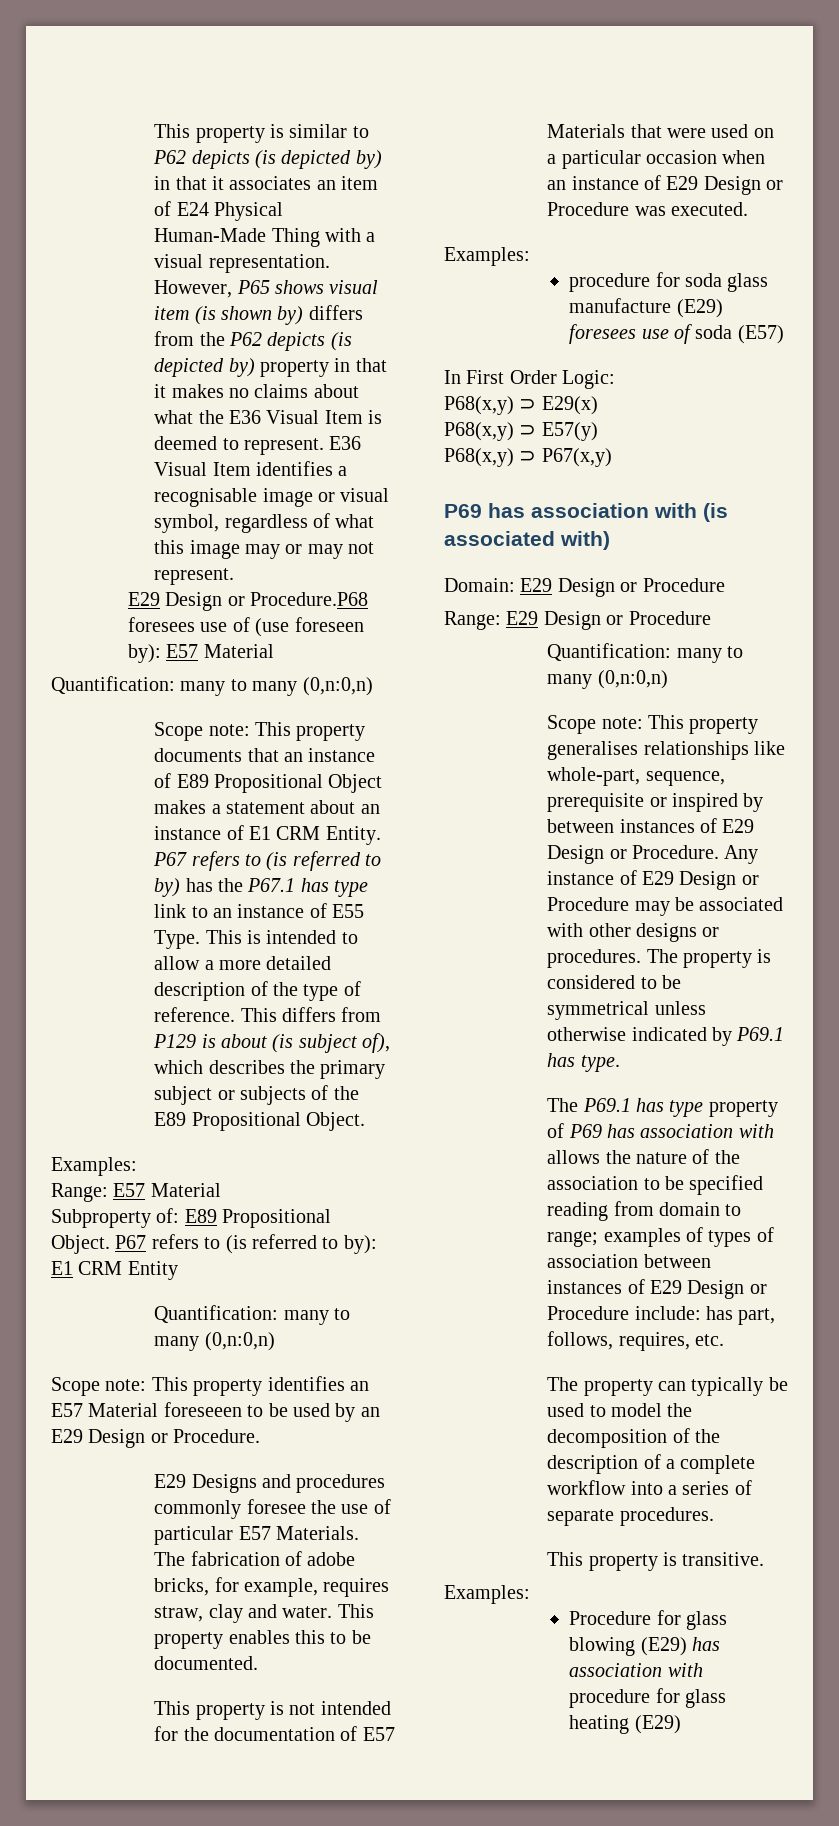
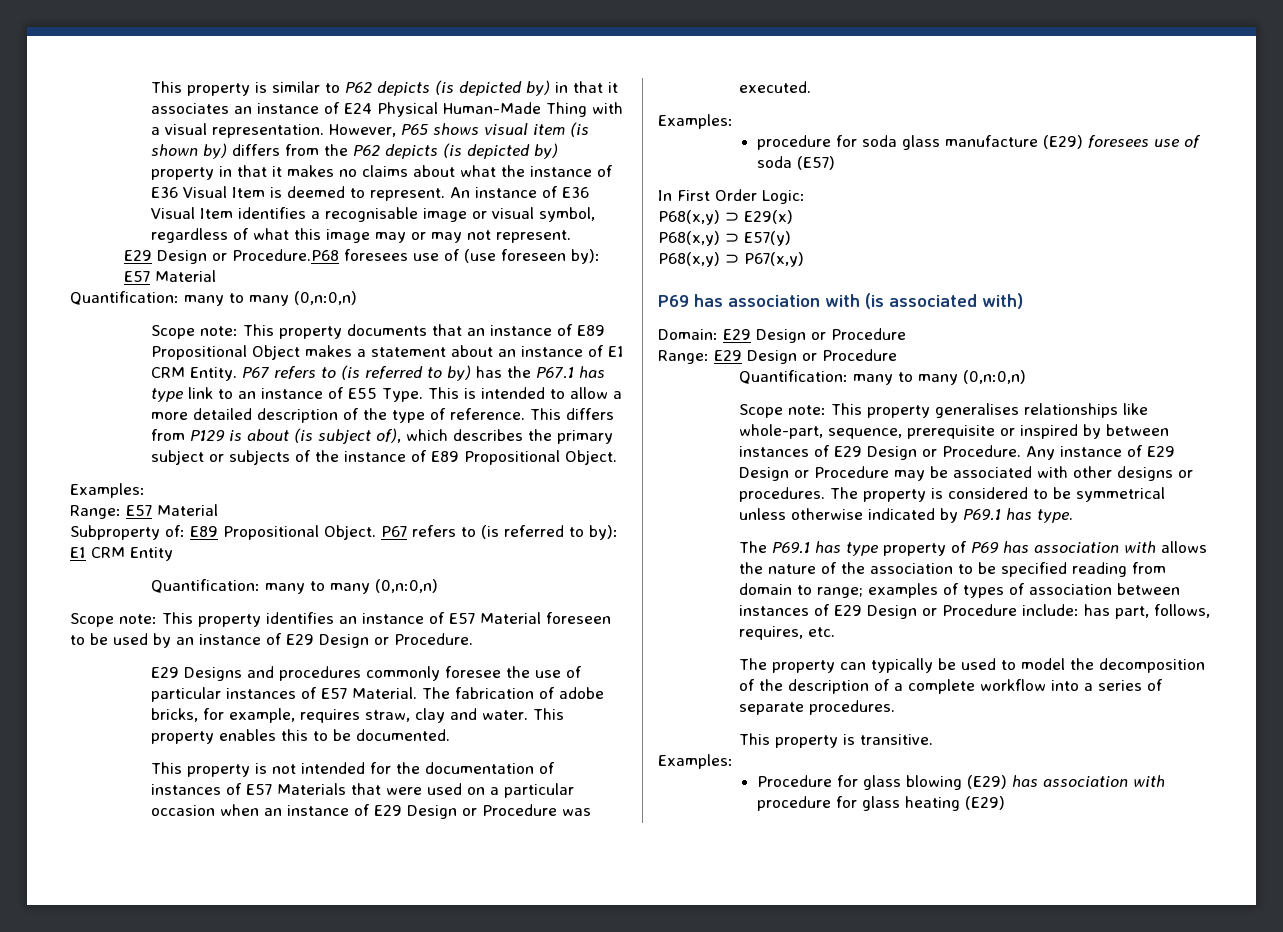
- This property is similar to P62 depicts (is depicted by) in that it associates an item of E24 Physical Human-Made Thing with a visual representation.
+ This property is similar to P62 depicts (is depicted by) in that it associates an instance of E24 Physical Human-Made Thing with a visual representation.
- However, P65 shows visual item (is shown by) differs from the P62 depicts (is depicted by) property in that it makes no claims about what the E36 Visual Item is deemed to represent.
+ However, P65 shows visual item (is shown by) differs from the P62 depicts (is depicted by) property in that it makes no claims about what the instance of E36 Visual Item is deemed to represent.
- E36 Visual Item identifies a recognisable image or visual symbol, regardless of what this image may or may not represent.
+ An instance of E36 Visual Item identifies a recognisable image or visual symbol, regardless of what this image may or may not represent.
- This differs from P129 is about (is subject of), which describes the primary subject or subjects of the E89 Propositional Object.
+ This differs from P129 is about (is subject of), which describes the primary subject or subjects of the instance of E89 Propositional Object.
- Scope note: This property identifies an E57 Material foreseeen to be used by an E29 Design or Procedure.
+ Scope note: This property identifies an instance of E57 Material foreseen to be used by an instance of E29 Design or Procedure.
- E29 Designs and procedures commonly foresee the use of particular E57 Materials.
+ E29 Designs and procedures commonly foresee the use of particular instances of E57 Material.
- This property is not intended for the documentation of E57 Materials that were used on a particular occasion when an instance of E29 Design or Procedure was executed.
+ This property is not intended for the documentation of instances of E57 Materials that were used on a particular occasion when an instance of E29 Design or Procedure was executed.

